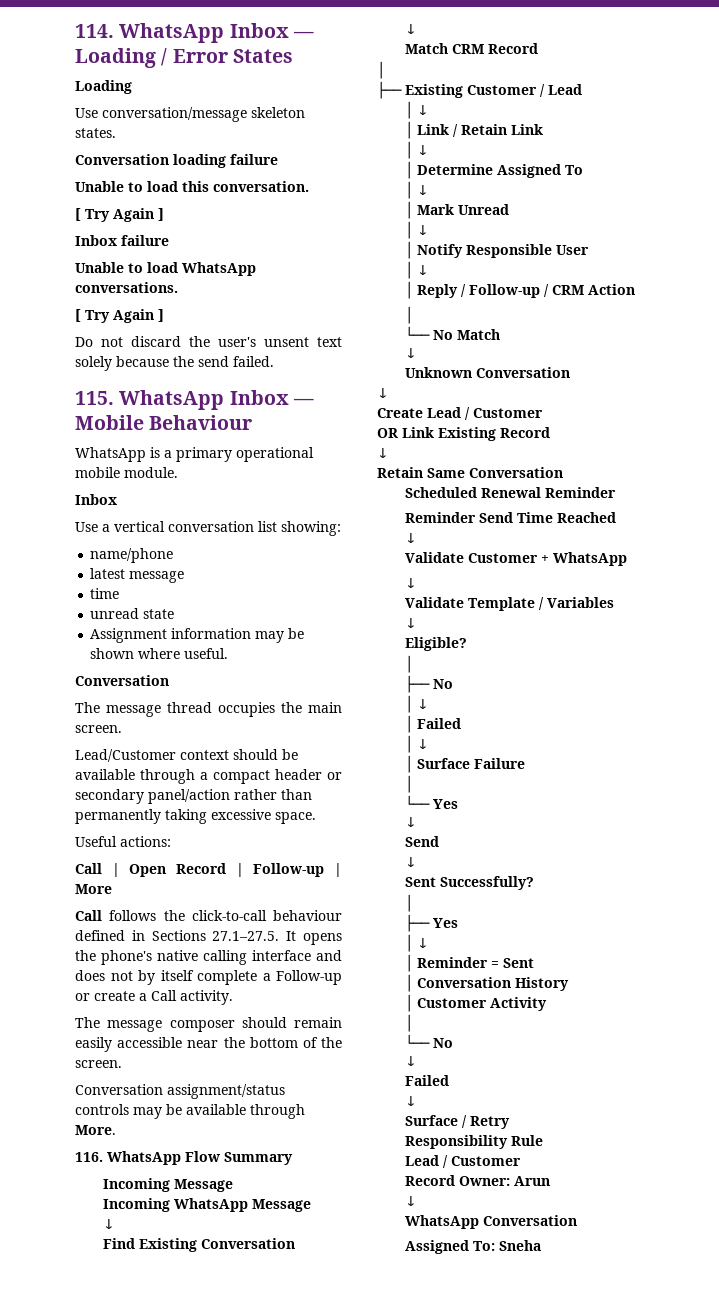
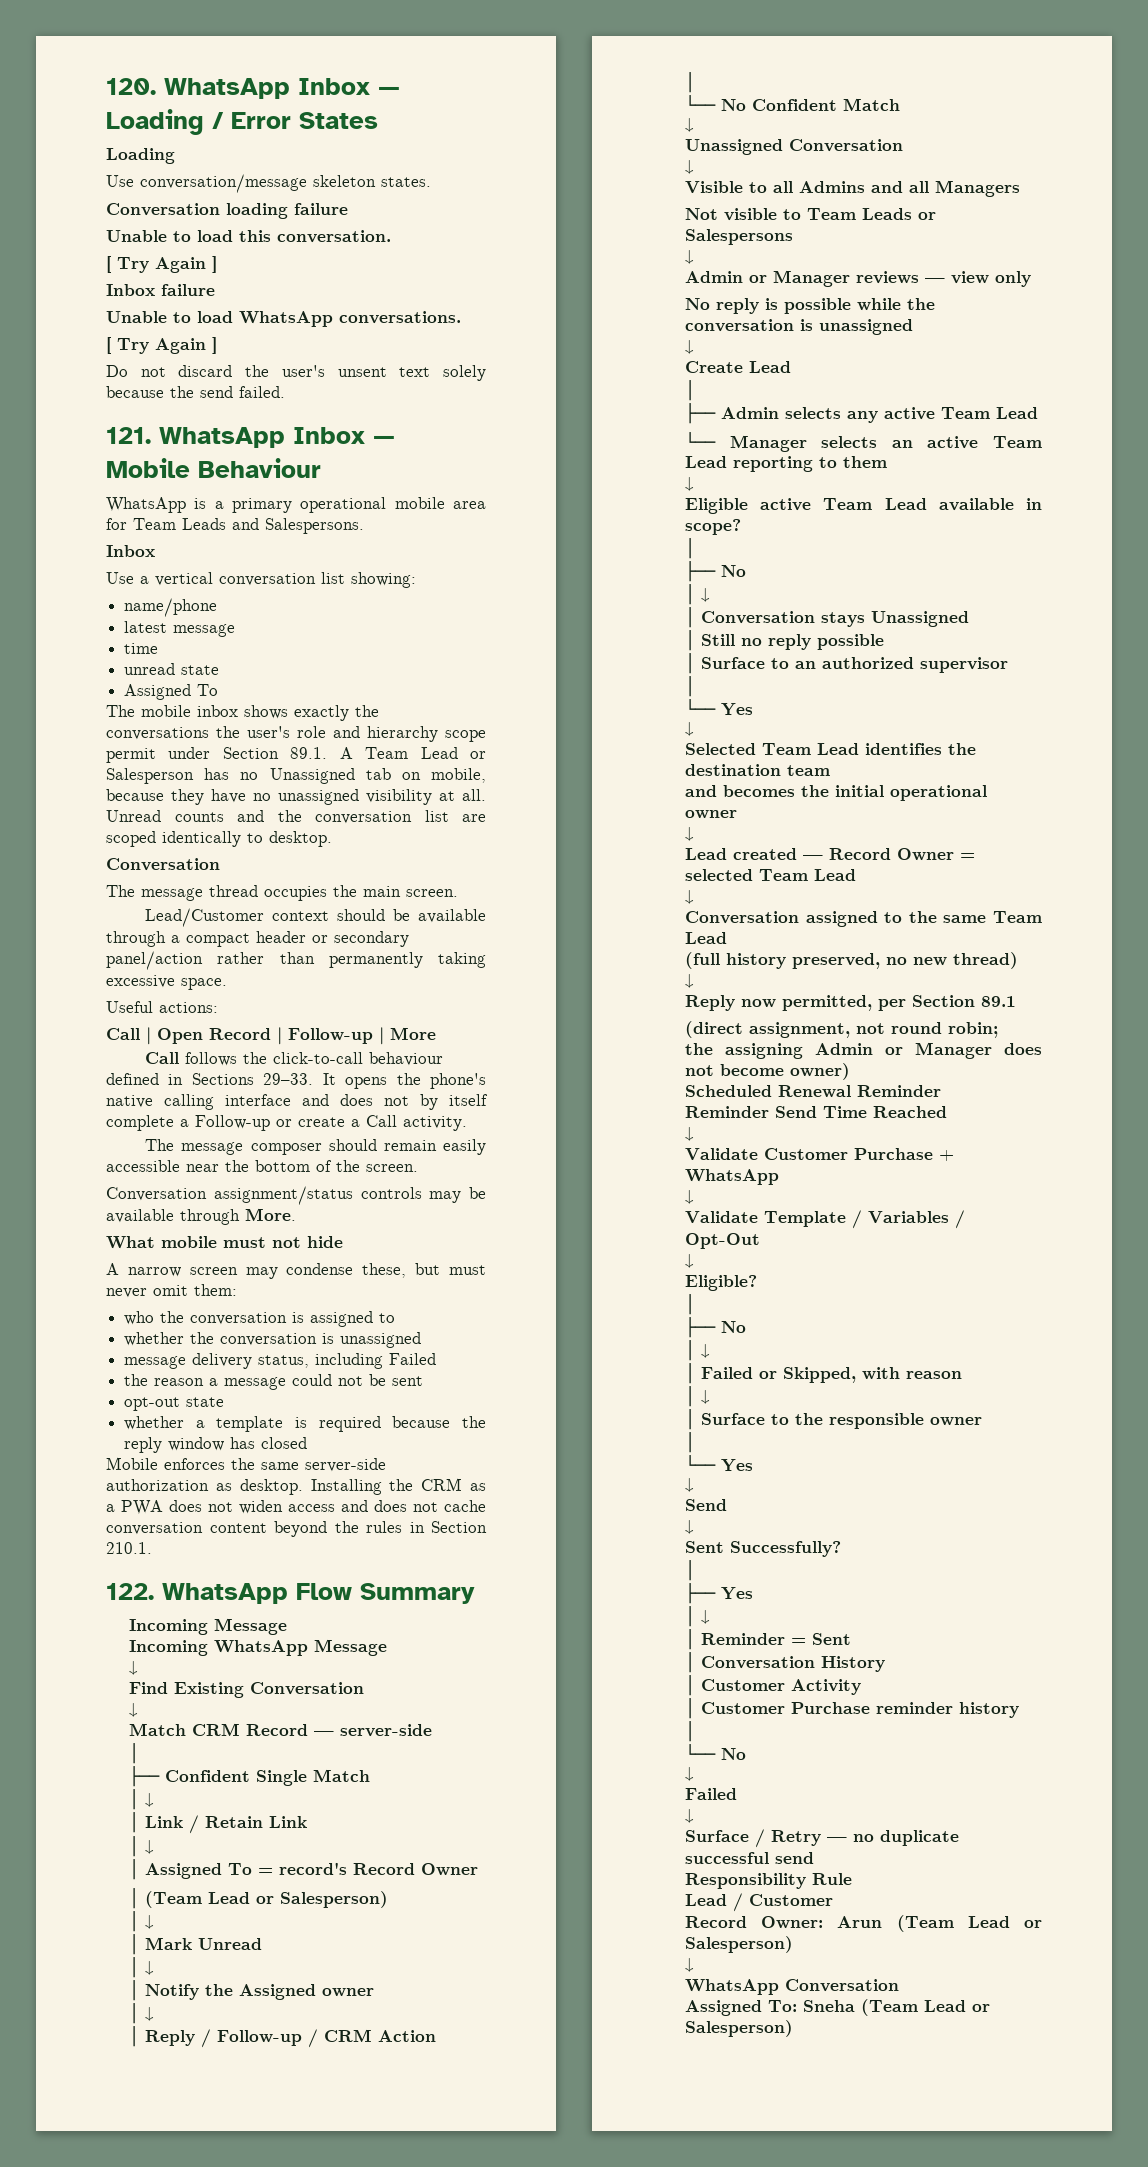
- 114. WhatsApp Inbox — Loading / Error States
+ 120. WhatsApp Inbox — Loading / Error States
- 115. WhatsApp Inbox — Mobile Behaviour
+ 121. WhatsApp Inbox — Mobile Behaviour
- WhatsApp is a primary operational mobile module.
+ WhatsApp is a primary operational mobile area for Team Leads and Salespersons.
  unread state
- Assignment information may be shown where useful.
+ Assigned To
+ The mobile inbox shows exactly the conversations the user's role and hierarchy scope permit under Section 89.1. A Team Lead or Salesperson has no Unassigned tab on mobile, because they have no unassigned visibility at all. Unread counts and the conversation list are scoped identically to desktop.
- Call follows the click-to-call behaviour defined in Sections 27.1–27.5. It opens the phone's native calling interface and does not by itself complete a Follow-up or create a Call activity.
+ Call follows the click-to-call behaviour defined in Sections 29–33. It opens the phone's native calling interface and does not by itself complete a Follow-up or create a Call activity.
- 116. WhatsApp Flow Summary
+ What mobile must not hide
+ A narrow screen may condense these, but must never omit them:
+ who the conversation is assigned to
+ whether the conversation is unassigned
+ message delivery status, including Failed
+ the reason a message could not be sent
+ opt-out state
+ whether a template is required because the reply window has closed
+ Mobile enforces the same server-side authorization as desktop. Installing the CRM as a PWA does not widen access and does not cache conversation content beyond the rules in Section 210.1.
+ 122. WhatsApp Flow Summary
- Match CRM Record
+ Match CRM Record — server-side
  │
- ├── Existing Customer / Lead
+ ├── Confident Single Match
- │ Determine Assigned To
+ │ Assigned To = record's Record Owner
+ │ (Team Lead or Salesperson)
- │ Notify Responsible User
+ │ Notify the Assigned owner
- └── No Match
+ └── No Confident Match
- Unknown Conversation
+ Unassigned Conversation
  ↓
- Create Lead / Customer
- OR Link Existing Record
+ Visible to all Admins and all Managers
+ Not visible to Team Leads or Salespersons
  ↓
- Retain Same Conversation
+ Admin or Manager reviews — view only
+ No reply is possible while the conversation is unassigned
+ ↓
+ Create Lead
+ │
+ ├── Admin selects any active Team Lead
+ └── Manager selects an active Team Lead reporting to them
+ ↓
+ Eligible active Team Lead available in scope?
+ │
+ ├── No
+ │ ↓
+ │ Conversation stays Unassigned
+ │ Still no reply possible
+ │ Surface to an authorized supervisor
+ │
+ └── Yes
+ ↓
+ Selected Team Lead identifies the destination team
+ and becomes the initial operational owner
+ ↓
+ Lead created — Record Owner = selected Team Lead
+ ↓
+ Conversation assigned to the same Team Lead
+ (full history preserved, no new thread)
+ ↓
+ Reply now permitted, per Section 89.1
+ (direct assignment, not round robin;
+ the assigning Admin or Manager does not become owner)
- Validate Customer + WhatsApp
+ Validate Customer Purchase + WhatsApp
- Validate Template / Variables
+ Validate Template / Variables / Opt-Out
- │ Failed
+ │ Failed or Skipped, with reason
- │ Surface Failure
+ │ Surface to the responsible owner
+ │ Customer Purchase reminder history
- Surface / Retry
+ Surface / Retry — no duplicate successful send
- Record Owner: Arun
+ Record Owner: Arun (Team Lead or Salesperson)
- Assigned To: Sneha
+ Assigned To: Sneha (Team Lead or Salesperson)

